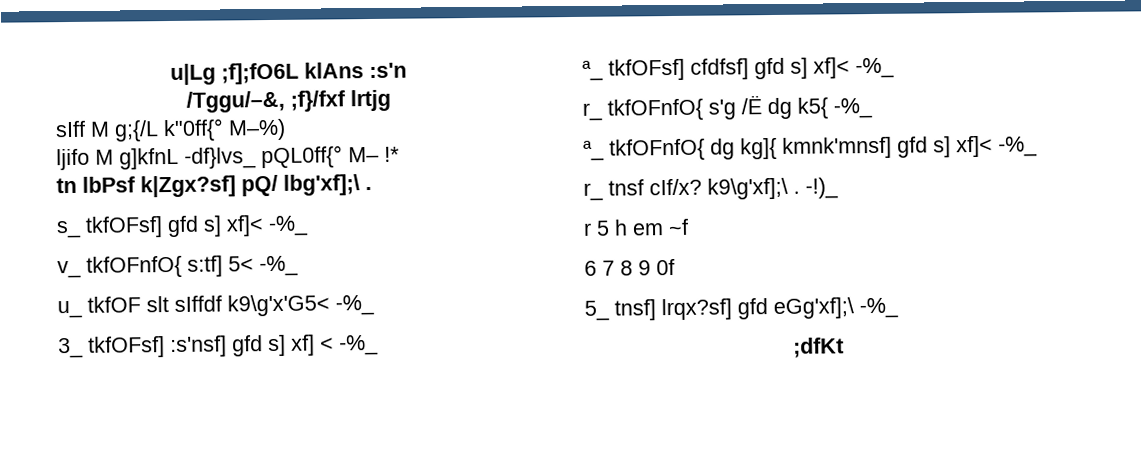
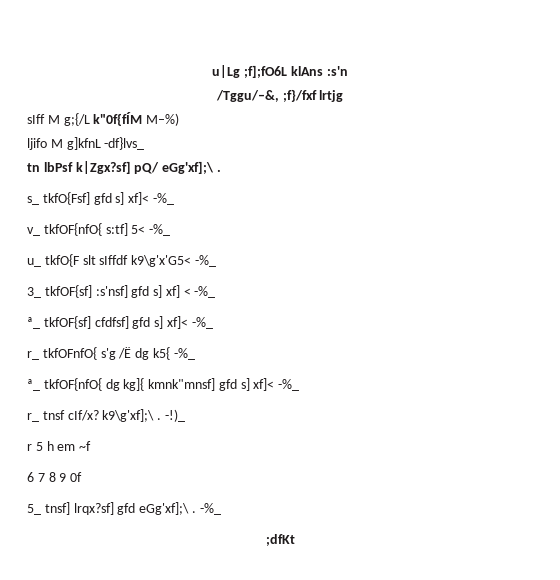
- sIff M g;{/L k"0ff{° M–%)
+ sIff M g;{/L k"0f{fÍM M–%)
- ljifo M g]kfnL -df}lvs_ pQL0ff{° M– !*
+ ljifo M g]kfnL -df}lvs_
- tn lbPsf k|Zgx?sf] pQ/ lbg'xf];\ .
+ tn lbPsf k|Zgx?sf] pQ/ eGg'xf];\ .
- s_ tkfOFsf] gfd s] xf]< -%_
+ s_ tkfO{Fsf] gfd s] xf]< -%_
- v_ tkfOFnfO{ s:tf] 5< -%_
+ v_ tkfOF{nfO{ s:tf] 5< -%_
- u_ tkfOF slt sIffdf k9\g'x'G5< -%_
+ u_ tkfO{F slt sIffdf k9\g'x'G5< -%_
- 3_ tkfOFsf] :s'nsf] gfd s] xf] < -%_
+ 3_ tkfOF{sf] :s'nsf] gfd s] xf] < -%_
- ª_ tkfOFsf] cfdfsf] gfd s] xf]< -%_
+ ª_ tkfOF{sf] cfdfsf] gfd s] xf]< -%_
- ª_ tkfOFnfO{ dg kg]{ kmnk'mnsf] gfd s] xf]< -%_
+ ª_ tkfOF{nfO{ dg kg]{ kmnk"mnsf] gfd s] xf]< -%_
- 5_ tnsf] lrqx?sf] gfd eGg'xf];\ -%_
+ 5_ tnsf] lrqx?sf] gfd eGg'xf];\ . -%_

